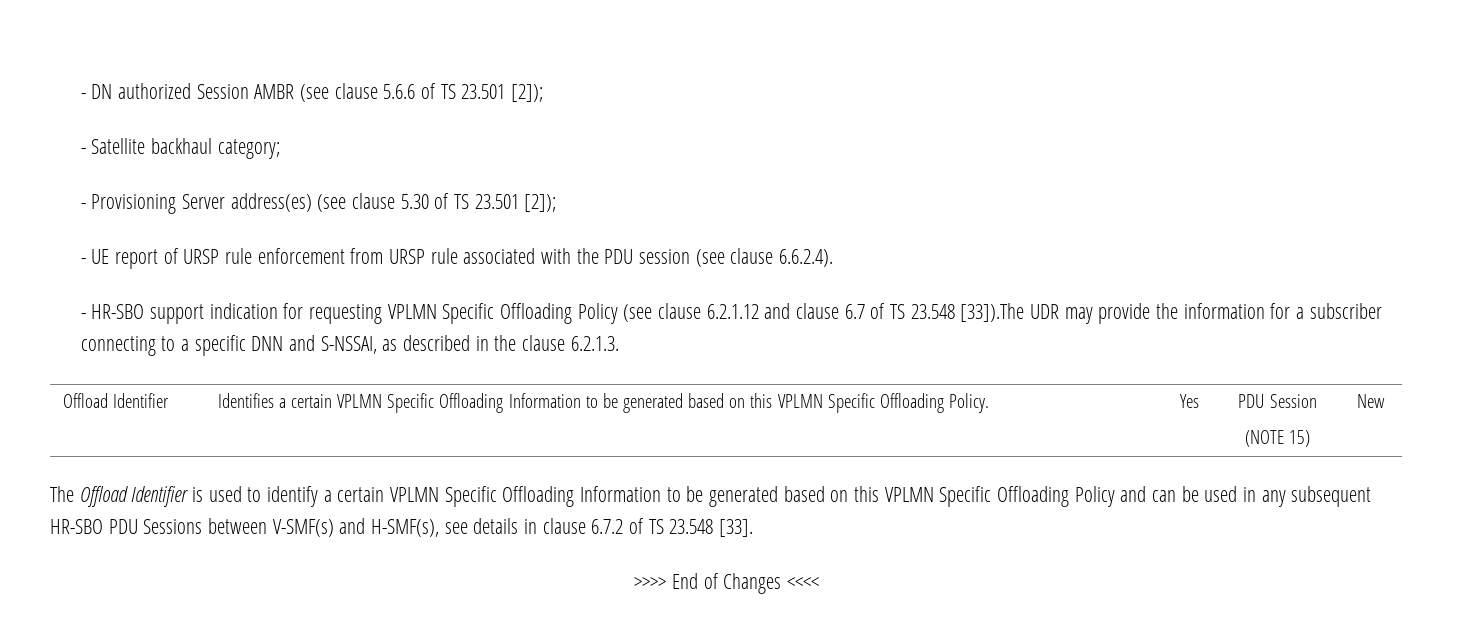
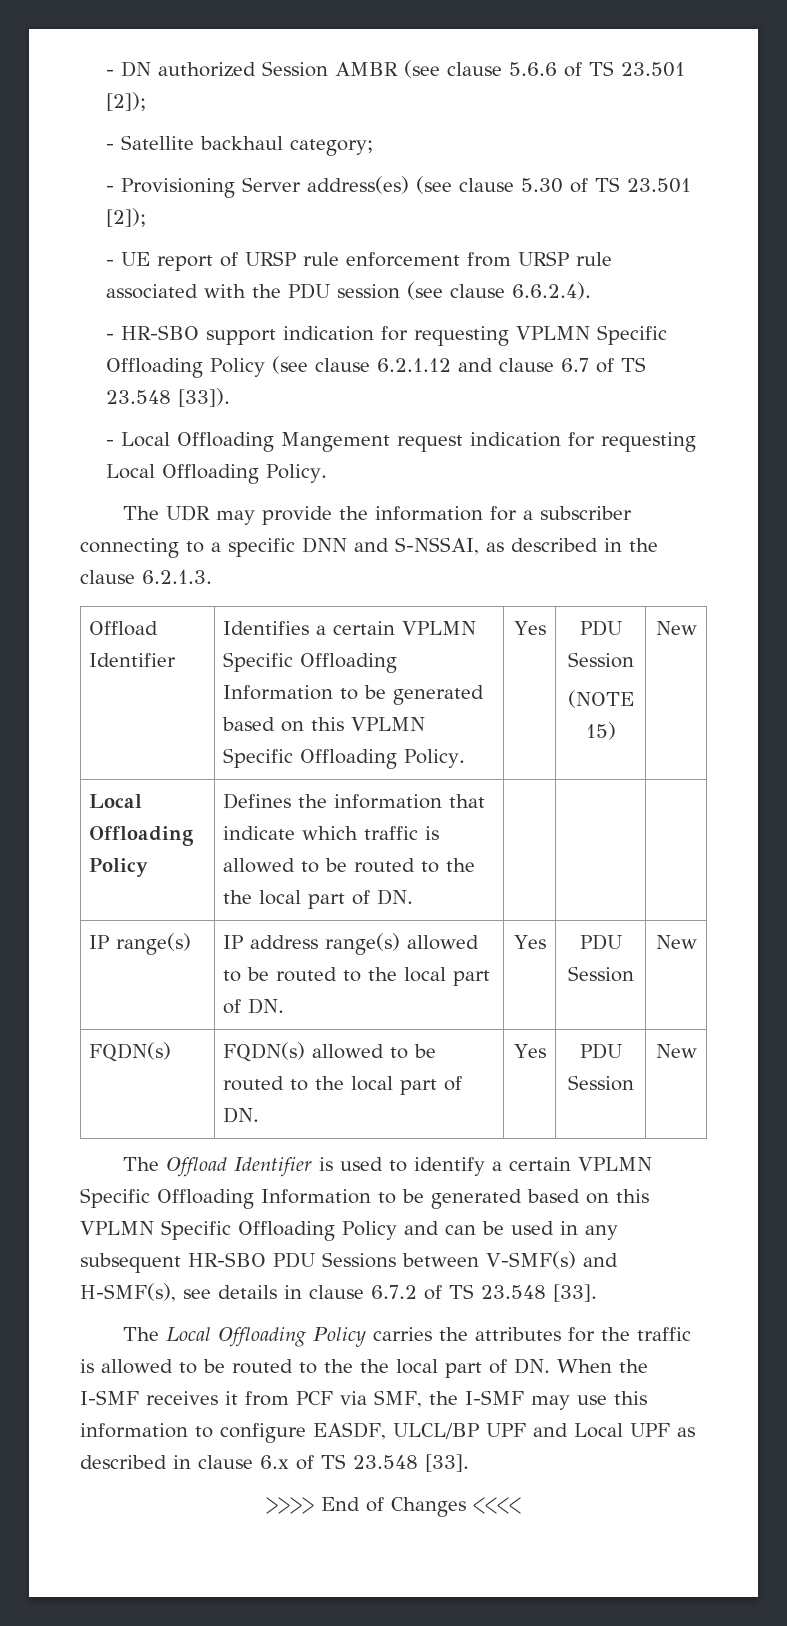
- - HR-SBO support indication for requesting VPLMN Specific Offloading Policy (see clause 6.2.1.12 and clause 6.7 of TS 23.548 [33]).The UDR may provide the information for a subscriber connecting to a specific DNN and S-NSSAI, as described in the clause 6.2.1.3.
+ - HR-SBO support indication for requesting VPLMN Specific Offloading Policy (see clause 6.2.1.12 and clause 6.7 of TS 23.548 [33]).
+ - Local Offloading Mangement request indication for requesting Local Offloading Policy.
+ The UDR may provide the information for a subscriber connecting to a specific DNN and S-NSSAI, as described in the clause 6.2.1.3.
+ Local Offloading Policy | Defines the information that indicate which traffic is allowed to be routed to the the local part of DN. | | |
+ IP range(s) | IP address range(s) allowed to be routed to the local part of DN. | Yes | PDU Session | New
+ FQDN(s) | FQDN(s) allowed to be routed to the local part of DN. | Yes | PDU Session | New
+ The Local Offloading Policy carries the attributes for the traffic is allowed to be routed to the the local part of DN. When the I-SMF receives it from PCF via SMF, the I-SMF may use this information to configure EASDF, ULCL/BP UPF and Local UPF as described in clause 6.x of TS 23.548 [33].

